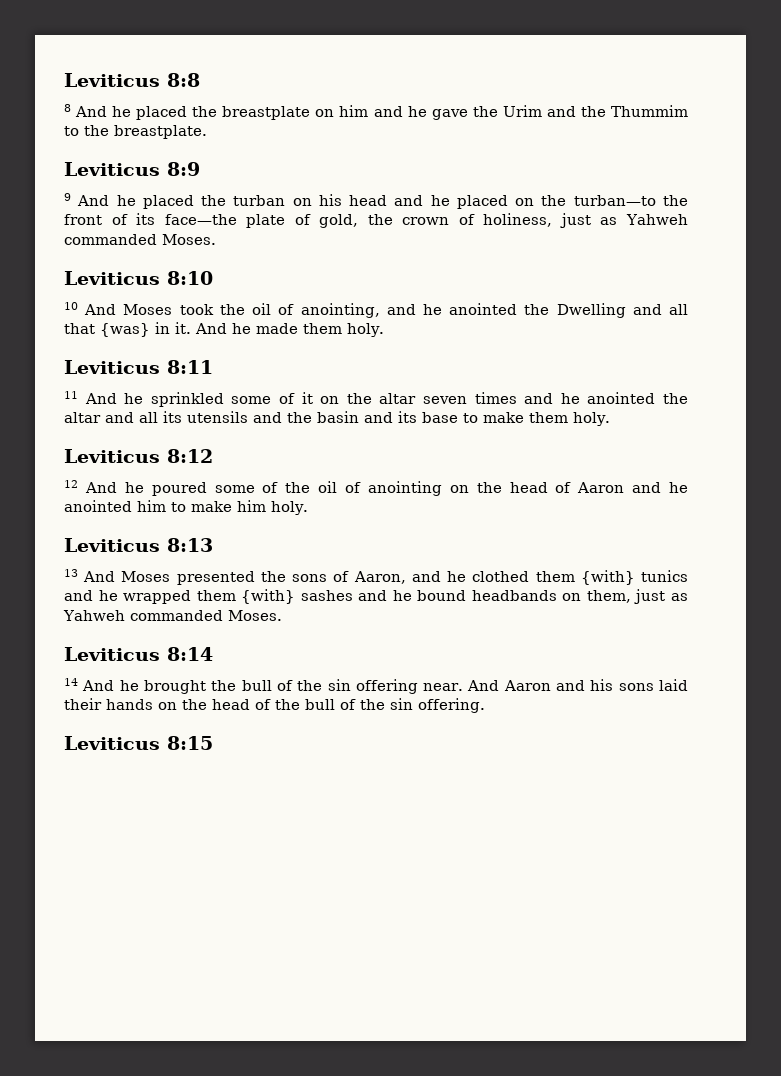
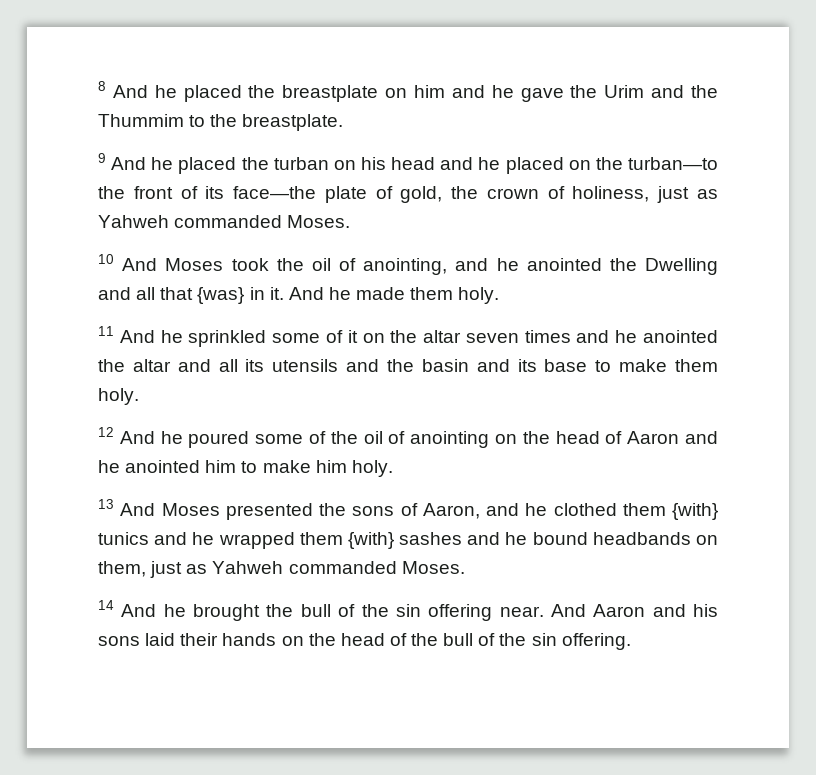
- Leviticus 8:8
- Leviticus 8:9
- Leviticus 8:10
- Leviticus 8:11
- Leviticus 8:12
- Leviticus 8:13
- Leviticus 8:14
- Leviticus 8:15

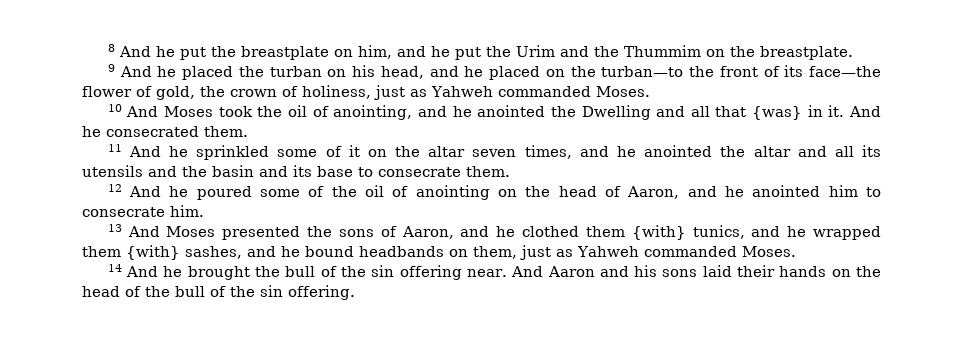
- 8 And he placed the breastplate on him and he gave the Urim and the Thummim to the breastplate.
+ 8 And he put the breastplate on him, and he put the Urim and the Thummim on the breastplate.
- 9 And he placed the turban on his head and he placed on the turban—to the front of its face—the plate of gold, the crown of holiness, just as Yahweh commanded Moses.
+ 9 And he placed the turban on his head, and he placed on the turban—to the front of its face—the flower of gold, the crown of holiness, just as Yahweh commanded Moses.
- And he made them holy.
+ And he consecrated them.
- 11 And he sprinkled some of it on the altar seven times and he anointed the altar and all its utensils and the basin and its base to make them holy.
+ 11 And he sprinkled some of it on the altar seven times, and he anointed the altar and all its utensils and the basin and its base to consecrate them.
- 12 And he poured some of the oil of anointing on the head of Aaron and he anointed him to make him holy.
+ 12 And he poured some of the oil of anointing on the head of Aaron, and he anointed him to consecrate him.
- 13 And Moses presented the sons of Aaron, and he clothed them {with} tunics and he wrapped them {with} sashes and he bound headbands on them, just as Yahweh commanded Moses.
+ 13 And Moses presented the sons of Aaron, and he clothed them {with} tunics, and he wrapped them {with} sashes, and he bound headbands on them, just as Yahweh commanded Moses.

